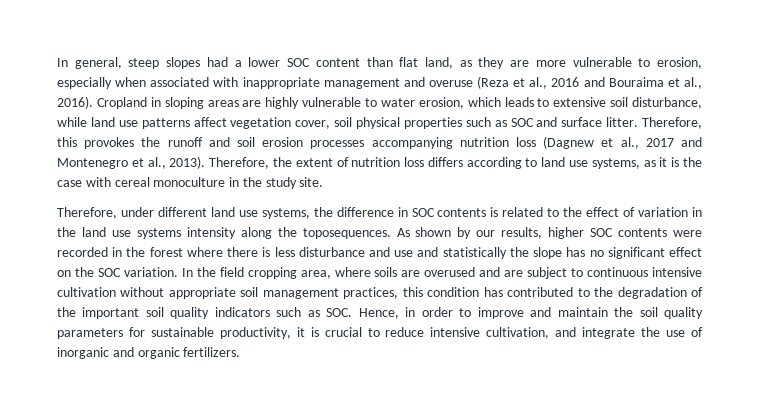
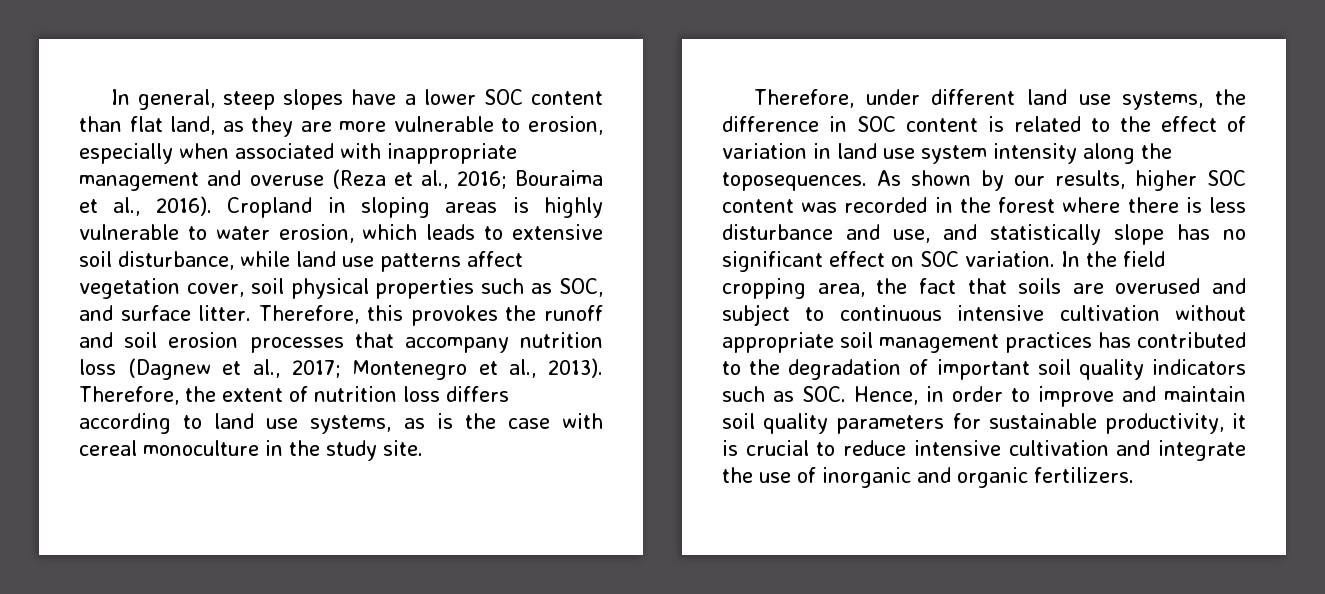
- In general, steep slopes had a lower SOC content than flat land, as they are more vulnerable to erosion, especially when associated with inappropriate management and overuse (Reza et al., 2016 and Bouraima et al., 2016).
+ In general, steep slopes have a lower SOC content than flat land, as they are more vulnerable to erosion, especially when associated with inappropriate management and overuse (Reza et al., 2016; Bouraima et al., 2016).
- Cropland in sloping areas are highly vulnerable to water erosion, which leads to extensive soil disturbance, while land use patterns affect vegetation cover, soil physical properties such as SOC and surface litter.
+ Cropland in sloping areas is highly vulnerable to water erosion, which leads to extensive soil disturbance, while land use patterns affect vegetation cover, soil physical properties such as SOC, and surface litter.
- Therefore, this provokes the runoff and soil erosion processes accompanying nutrition loss (Dagnew et al., 2017 and Montenegro et al., 2013).
+ Therefore, this provokes the runoff and soil erosion processes that accompany nutrition loss (Dagnew et al., 2017; Montenegro et al., 2013).
- Therefore, the extent of nutrition loss differs according to land use systems, as it is the case with cereal monoculture in the study site.
+ Therefore, the extent of nutrition loss differs according to land use systems, as is the case with cereal monoculture in the study site.
- Therefore, under different land use systems, the difference in SOC contents is related to the effect of variation in the land use systems intensity along the toposequences.
+ Therefore, under different land use systems, the difference in SOC content is related to the effect of variation in land use system intensity along the toposequences.
- As shown by our results, higher SOC contents were recorded in the forest where there is less disturbance and use and statistically the slope has no significant effect on the SOC variation.
+ As shown by our results, higher SOC content was recorded in the forest where there is less disturbance and use, and statistically slope has no significant effect on SOC variation.
- In the field cropping area, where soils are overused and are subject to continuous intensive cultivation without appropriate soil management practices, this condition has contributed to the degradation of the important soil quality indicators such as SOC. Hence, in order to improve and maintain the soil quality parameters for sustainable productivity, it is crucial to reduce intensive cultivation, and integrate the use of inorganic and organic fertilizers.
+ In the field cropping area, the fact that soils are overused and subject to continuous intensive cultivation without appropriate soil management practices has contributed to the degradation of important soil quality indicators such as SOC. Hence, in order to improve and maintain soil quality parameters for sustainable productivity, it is crucial to reduce intensive cultivation and integrate the use of inorganic and organic fertilizers.

